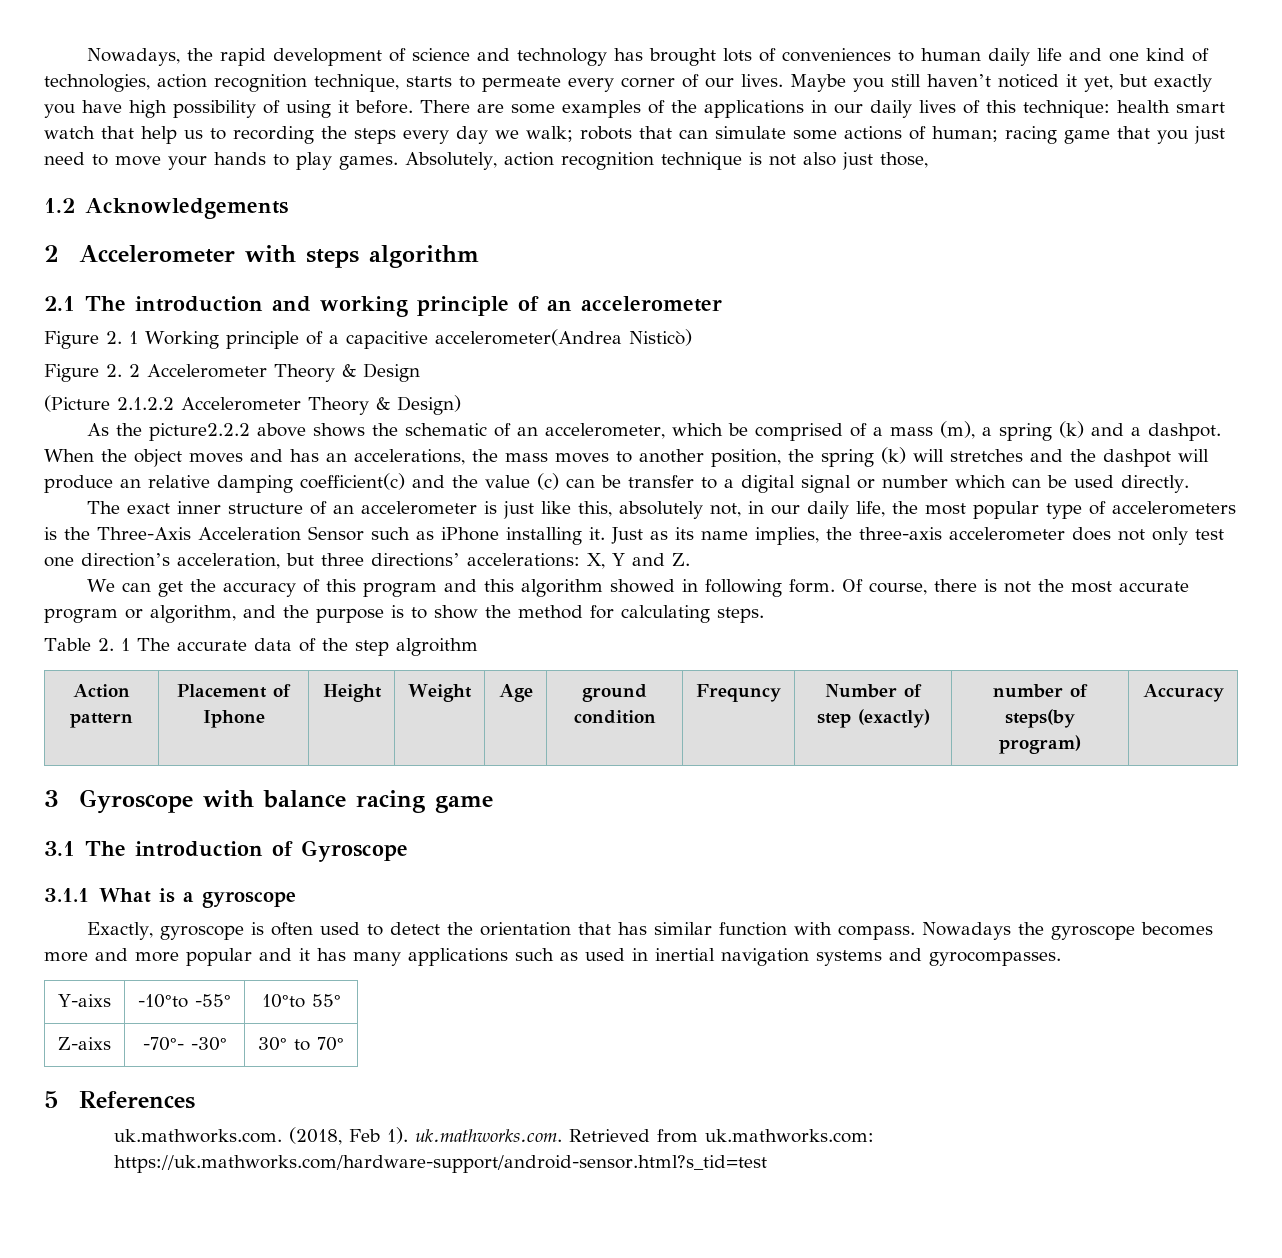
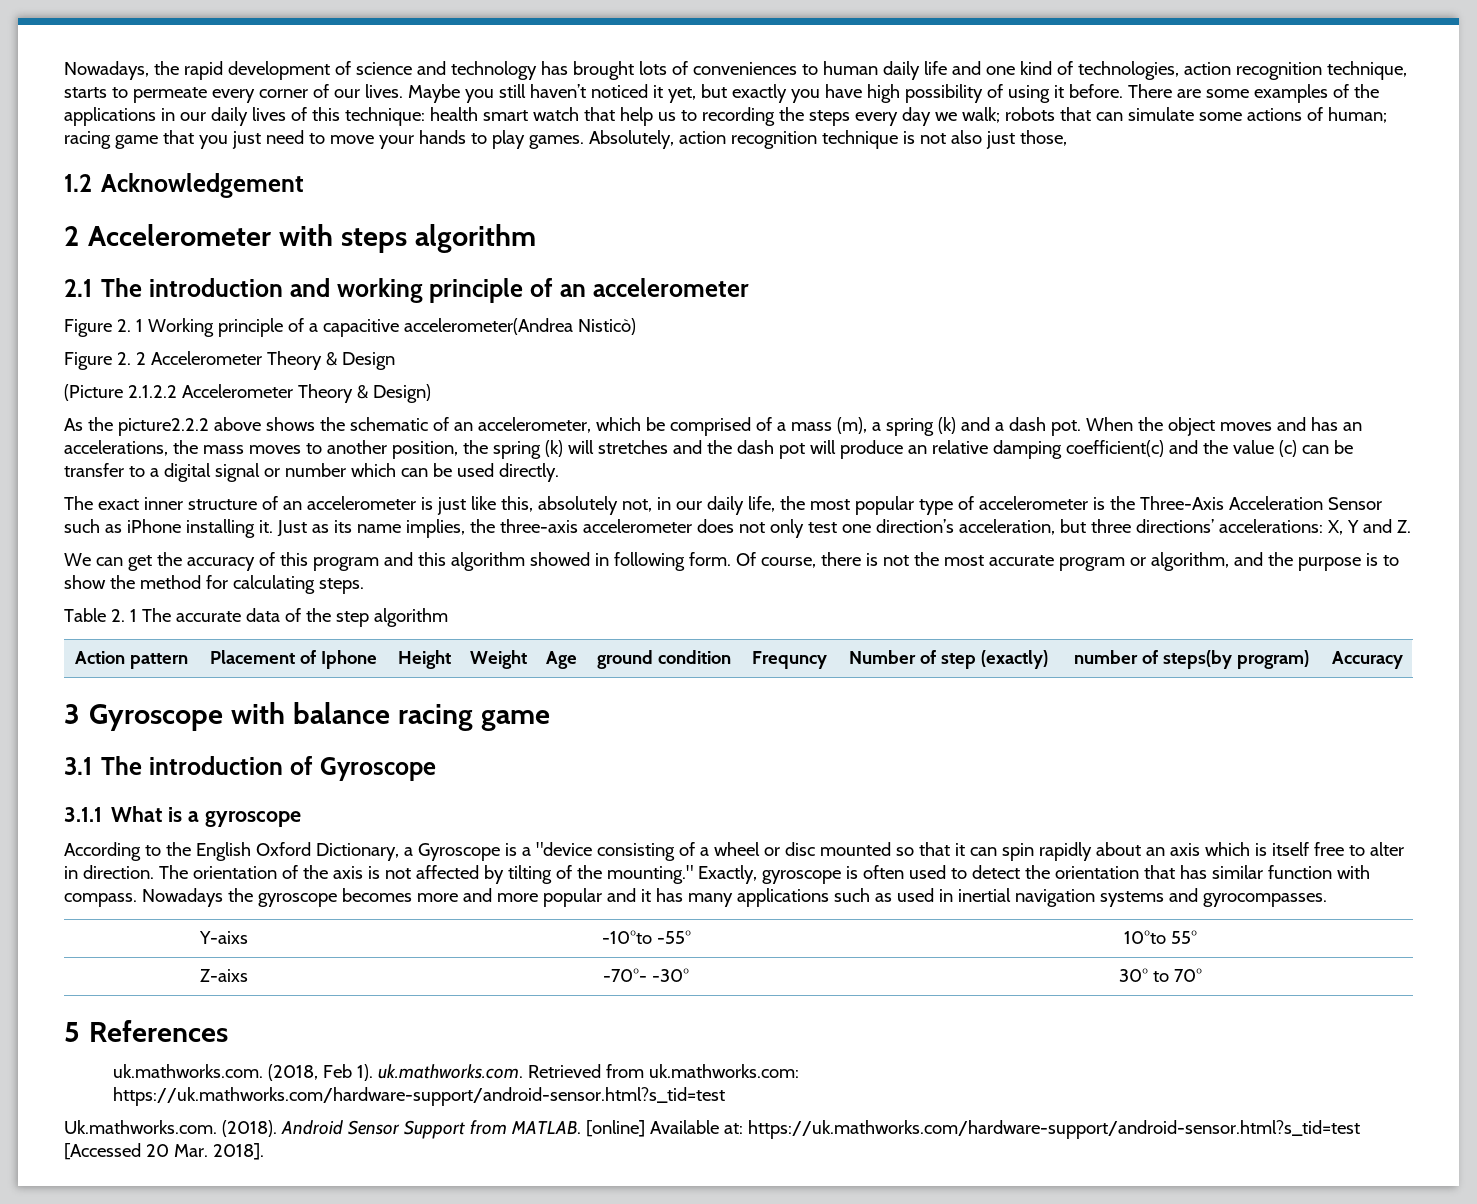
- 1.2 Acknowledgements
+ 1.2 Acknowledgement
- As the picture2.2.2 above shows the schematic of an accelerometer, which be comprised of a mass (m), a spring (k) and a dashpot.
+ As the picture2.2.2 above shows the schematic of an accelerometer, which be comprised of a mass (m), a spring (k) and a dash pot.
- When the object moves and has an accelerations, the mass moves to another position, the spring (k) will stretches and the dashpot will produce an relative damping coefficient(c) and the value (c) can be transfer to a digital signal or number which can be used directly.
+ When the object moves and has an accelerations, the mass moves to another position, the spring (k) will stretches and the dash pot will produce an relative damping coefficient(c) and the value (c) can be transfer to a digital signal or number which can be used directly.
- The exact inner structure of an accelerometer is just like this, absolutely not, in our daily life, the most popular type of accelerometers is the Three-Axis Acceleration Sensor such as iPhone installing it.
+ The exact inner structure of an accelerometer is just like this, absolutely not, in our daily life, the most popular type of accelerometer is the Three-Axis Acceleration Sensor such as iPhone installing it.
- Table 2. 1 The accurate data of the step algroithm
+ Table 2. 1 The accurate data of the step algorithm
+ According to the English Oxford Dictionary, a Gyroscope is a "device consisting of a wheel or disc mounted so that it can spin rapidly about an axis which is itself free to alter in direction. The orientation of the axis is not affected by tilting of the mounting."
+ Uk.mathworks.com. (2018). Android Sensor Support from MATLAB. [online] Available at: https://uk.mathworks.com/hardware-support/android-sensor.html?s_tid=test [Accessed 20 Mar. 2018].

